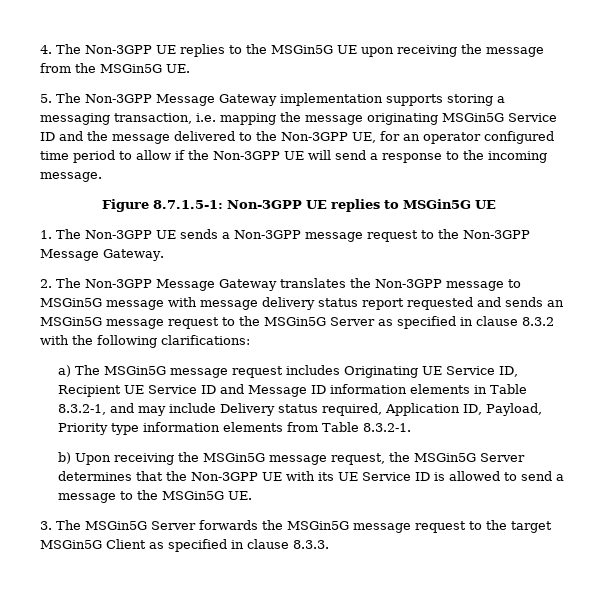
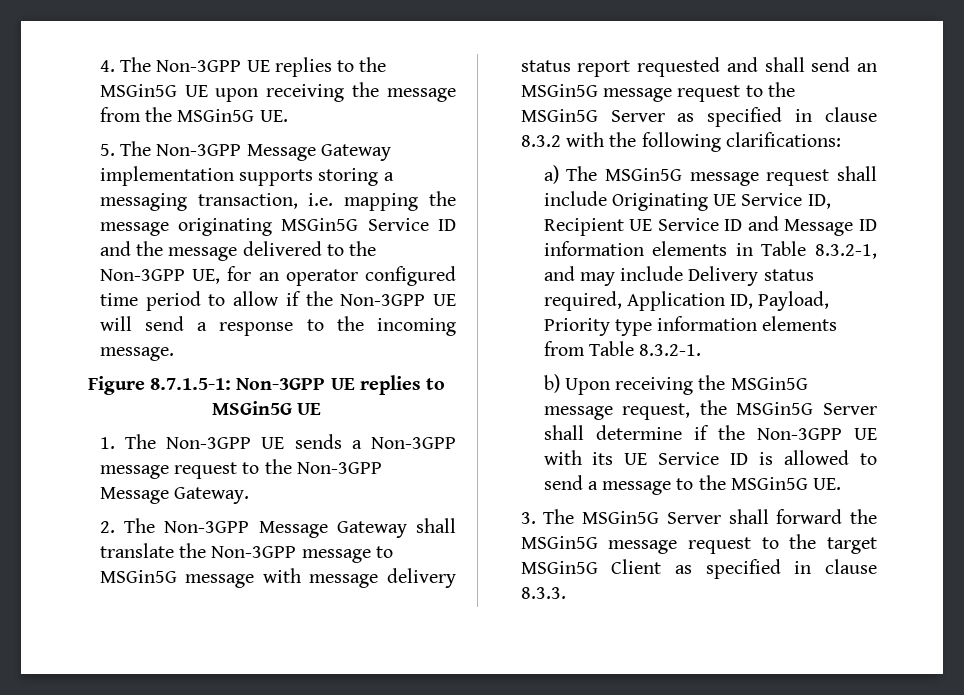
- 2. The Non-3GPP Message Gateway translates the Non-3GPP message to MSGin5G message with message delivery status report requested and sends an MSGin5G message request to the MSGin5G Server as specified in clause 8.3.2 with the following clarifications:
+ 2. The Non-3GPP Message Gateway shall translate the Non-3GPP message to MSGin5G message with message delivery status report requested and shall send an MSGin5G message request to the MSGin5G Server as specified in clause 8.3.2 with the following clarifications:
- a) The MSGin5G message request includes Originating UE Service ID, Recipient UE Service ID and Message ID information elements in Table 8.3.2-1, and may include Delivery status required, Application ID, Payload, Priority type information elements from Table 8.3.2-1.
+ a) The MSGin5G message request shall include Originating UE Service ID, Recipient UE Service ID and Message ID information elements in Table 8.3.2-1, and may include Delivery status required, Application ID, Payload, Priority type information elements from Table 8.3.2-1.
- b) Upon receiving the MSGin5G message request, the MSGin5G Server determines that the Non-3GPP UE with its UE Service ID is allowed to send a message to the MSGin5G UE.
+ b) Upon receiving the MSGin5G message request, the MSGin5G Server shall determine if the Non-3GPP UE with its UE Service ID is allowed to send a message to the MSGin5G UE.
- 3. The MSGin5G Server forwards the MSGin5G message request to the target MSGin5G Client as specified in clause 8.3.3.
+ 3. The MSGin5G Server shall forward the MSGin5G message request to the target MSGin5G Client as specified in clause 8.3.3.

